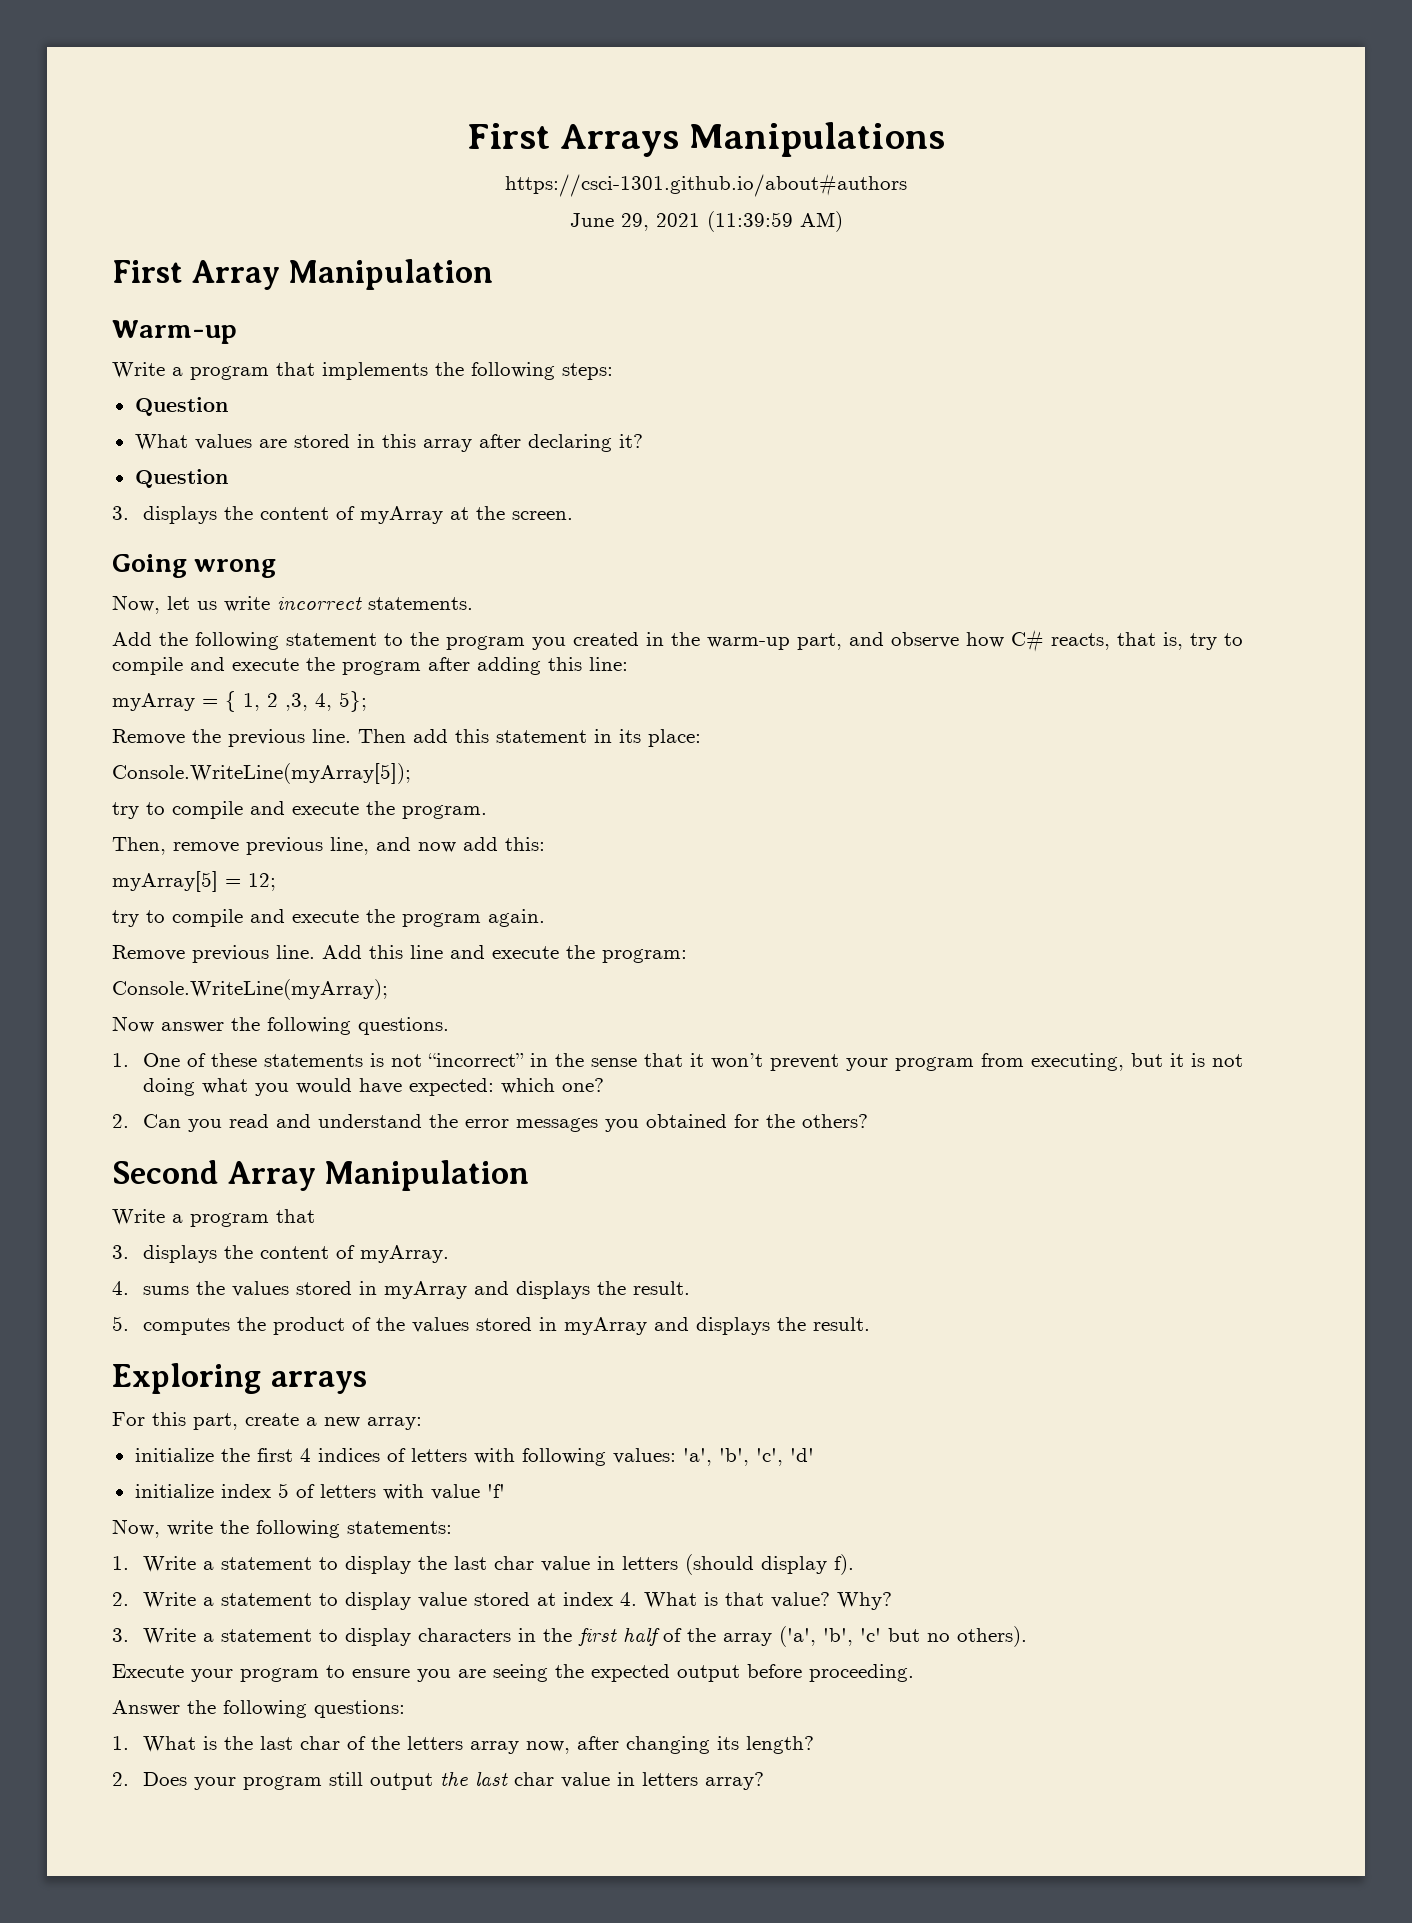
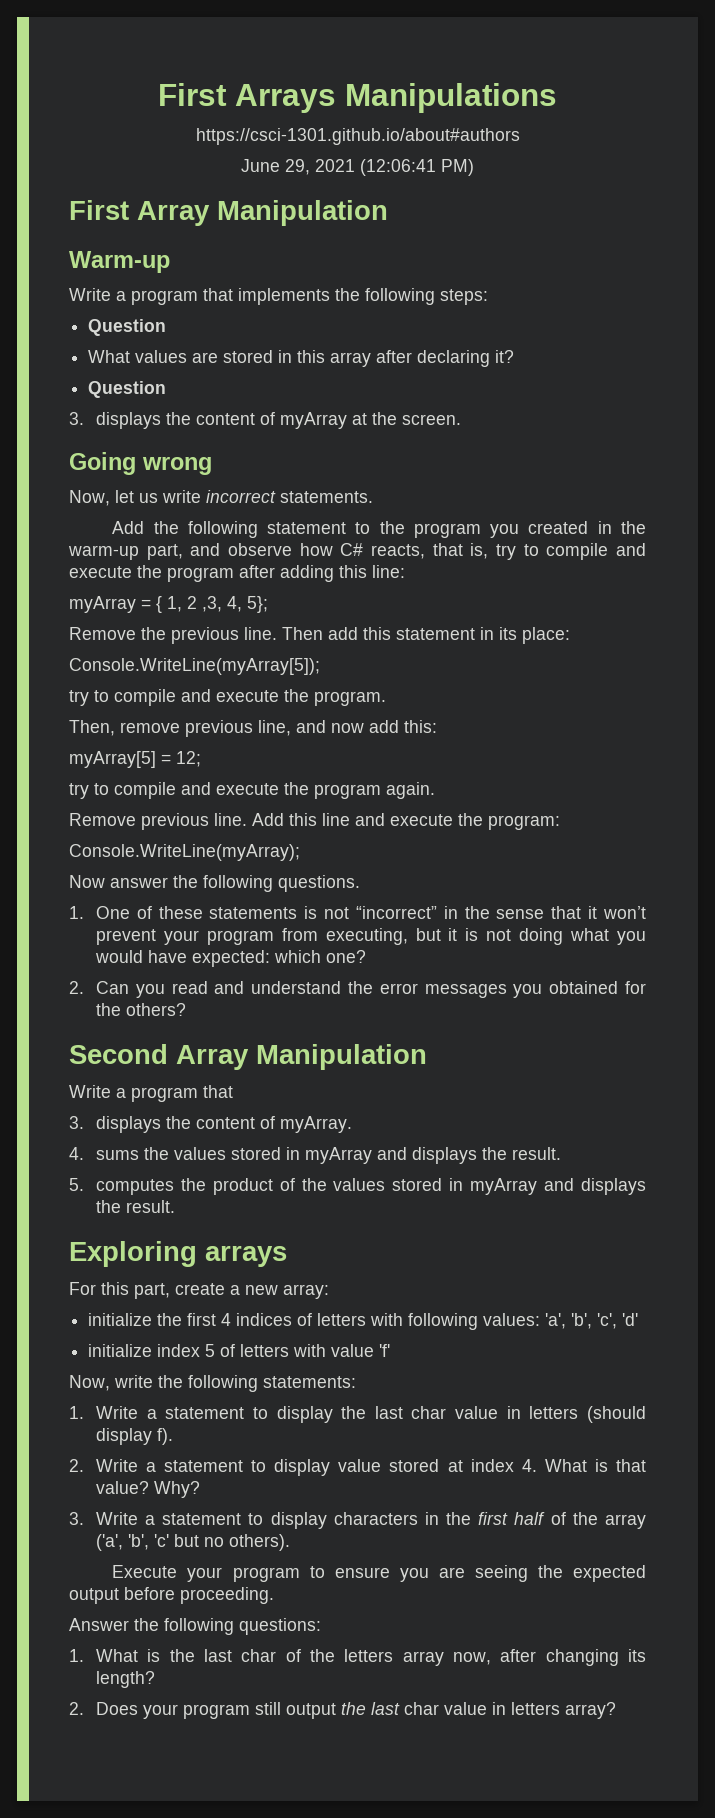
- June 29, 2021 (11:39:59 AM)
+ June 29, 2021 (12:06:41 PM)

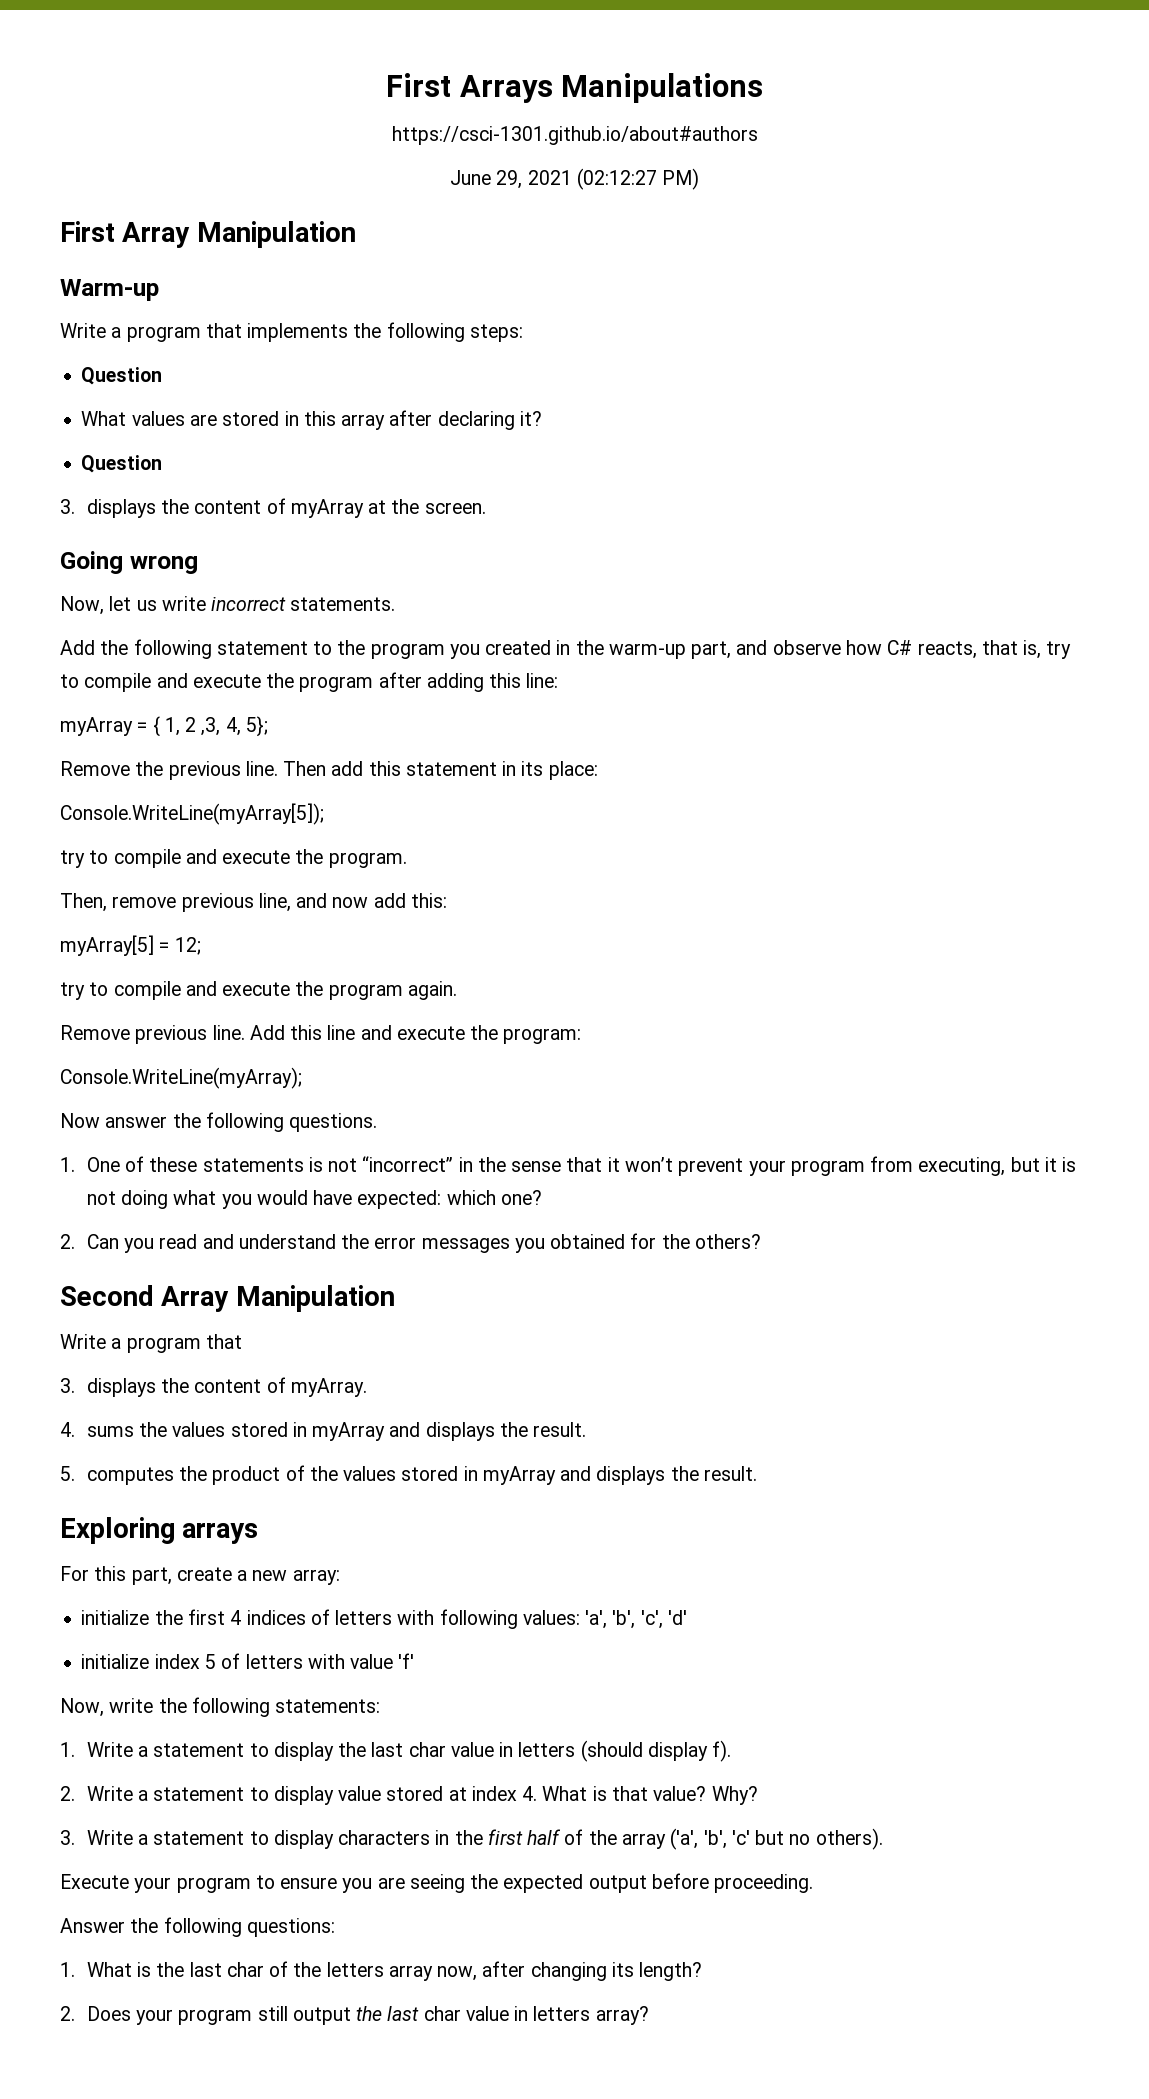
- June 29, 2021 (12:06:41 PM)
+ June 29, 2021 (02:12:27 PM)

